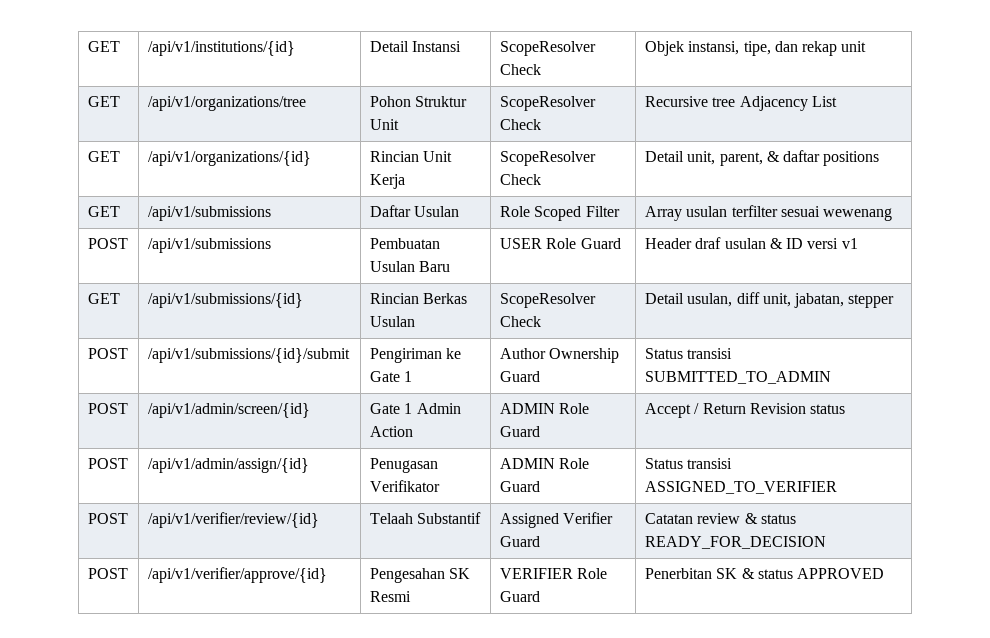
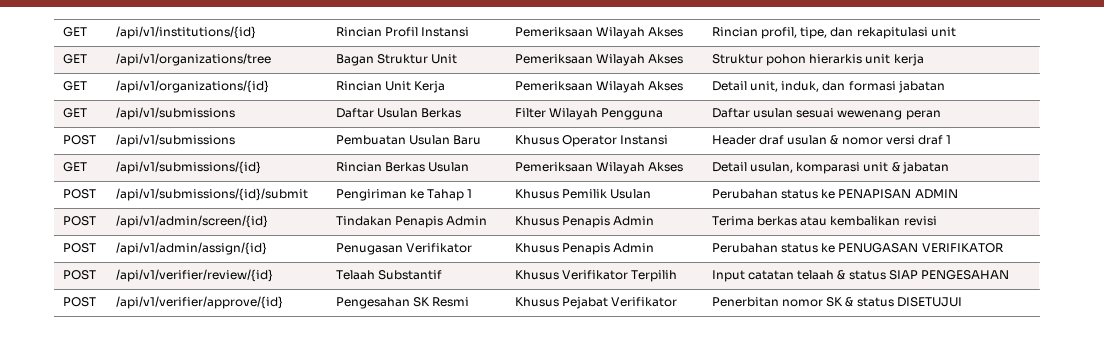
- GET | /api/v1/institutions/{id} | Detail Instansi | ScopeResolver Check | Objek instansi, tipe, dan rekap unit
+ GET | /api/v1/institutions/{id} | Rincian Profil Instansi | Pemeriksaan Wilayah Akses | Rincian profil, tipe, dan rekapitulasi unit
- GET | /api/v1/organizations/tree | Pohon Struktur Unit | ScopeResolver Check | Recursive tree Adjacency List
+ GET | /api/v1/organizations/tree | Bagan Struktur Unit | Pemeriksaan Wilayah Akses | Struktur pohon hierarkis unit kerja
- GET | /api/v1/organizations/{id} | Rincian Unit Kerja | ScopeResolver Check | Detail unit, parent, & daftar positions
+ GET | /api/v1/organizations/{id} | Rincian Unit Kerja | Pemeriksaan Wilayah Akses | Detail unit, induk, dan formasi jabatan
- GET | /api/v1/submissions | Daftar Usulan | Role Scoped Filter | Array usulan terfilter sesuai wewenang
+ GET | /api/v1/submissions | Daftar Usulan Berkas | Filter Wilayah Pengguna | Daftar usulan sesuai wewenang peran
- POST | /api/v1/submissions | Pembuatan Usulan Baru | USER Role Guard | Header draf usulan & ID versi v1
+ POST | /api/v1/submissions | Pembuatan Usulan Baru | Khusus Operator Instansi | Header draf usulan & nomor versi draf 1
- GET | /api/v1/submissions/{id} | Rincian Berkas Usulan | ScopeResolver Check | Detail usulan, diff unit, jabatan, stepper
+ GET | /api/v1/submissions/{id} | Rincian Berkas Usulan | Pemeriksaan Wilayah Akses | Detail usulan, komparasi unit & jabatan
- POST | /api/v1/submissions/{id}/submit | Pengiriman ke Gate 1 | Author Ownership Guard | Status transisi SUBMITTED_TO_ADMIN
+ POST | /api/v1/submissions/{id}/submit | Pengiriman ke Tahap 1 | Khusus Pemilik Usulan | Perubahan status ke PENAPISAN ADMIN
- POST | /api/v1/admin/screen/{id} | Gate 1 Admin Action | ADMIN Role Guard | Accept / Return Revision status
- POST | /api/v1/admin/assign/{id} | Penugasan Verifikator | ADMIN Role Guard | Status transisi ASSIGNED_TO_VERIFIER
- POST | /api/v1/verifier/review/{id} | Telaah Substantif | Assigned Verifier Guard | Catatan review & status READY_FOR_DECISION
+ POST | /api/v1/admin/screen/{id} | Tindakan Penapis Admin | Khusus Penapis Admin | Terima berkas atau kembalikan revisi
+ POST | /api/v1/admin/assign/{id} | Penugasan Verifikator | Khusus Penapis Admin | Perubahan status ke PENUGASAN VERIFIKATOR
+ POST | /api/v1/verifier/review/{id} | Telaah Substantif | Khusus Verifikator Terpilih | Input catatan telaah & status SIAP PENGESAHAN
- POST | /api/v1/verifier/approve/{id} | Pengesahan SK Resmi | VERIFIER Role Guard | Penerbitan SK & status APPROVED
+ POST | /api/v1/verifier/approve/{id} | Pengesahan SK Resmi | Khusus Pejabat Verifikator | Penerbitan nomor SK & status DISETUJUI

